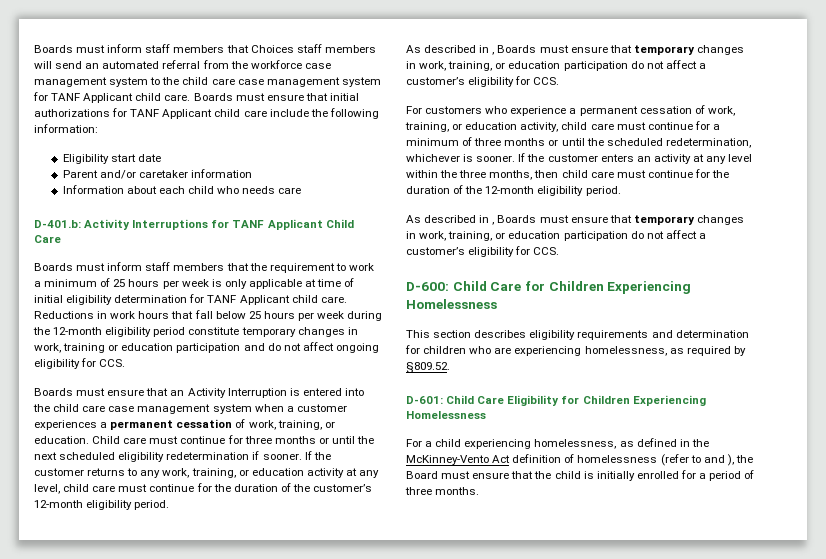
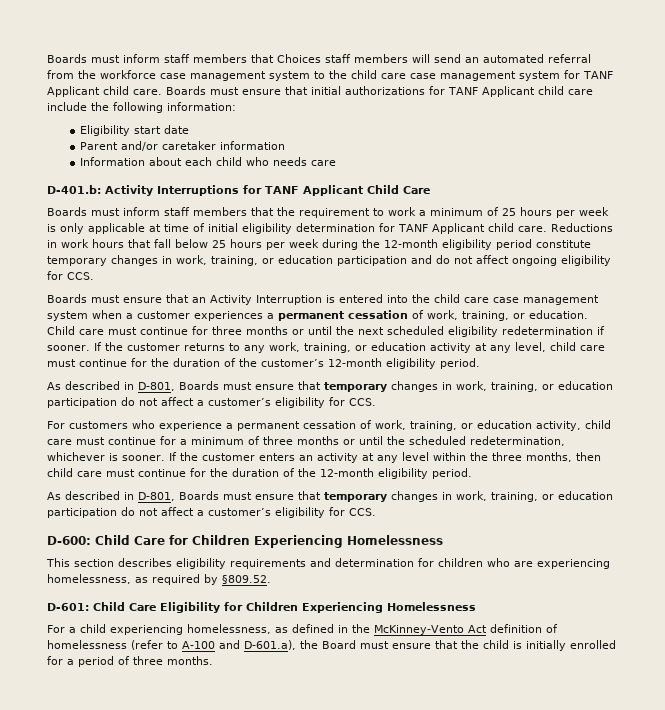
- Reductions in work hours that fall below 25 hours per week during the 12-month eligibility period constitute temporary changes in work, training or education participation and do not affect ongoing eligibility for CCS.
+ Reductions in work hours that fall below 25 hours per week during the 12-month eligibility period constitute temporary changes in work, training, or education participation and do not affect ongoing eligibility for CCS.
  If the customer returns to any work, training, or education activity at any level, child care must continue for the duration of the customer’s 12-month eligibility period.
- As described in , Boards must ensure that temporary changes in work, training, or education participation do not affect a customer’s eligibility for CCS.
+ As described in D-801, Boards must ensure that temporary changes in work, training, or education participation do not affect a customer’s eligibility for CCS.
  If the customer enters an activity at any level within the three months, then child care must continue for the duration of the 12-month eligibility period.
- As described in , Boards must ensure that temporary changes in work, training, or education participation do not affect a customer’s eligibility for CCS.
+ As described in D-801, Boards must ensure that temporary changes in work, training, or education participation do not affect a customer’s eligibility for CCS.
- For a child experiencing homelessness, as defined in the McKinney-Vento Act definition of homelessness (refer to and ), the Board must ensure that the child is initially enrolled for a period of three months.
+ For a child experiencing homelessness, as defined in the McKinney-Vento Act definition of homelessness (refer to A-100 and D-601.a), the Board must ensure that the child is initially enrolled for a period of three months.

